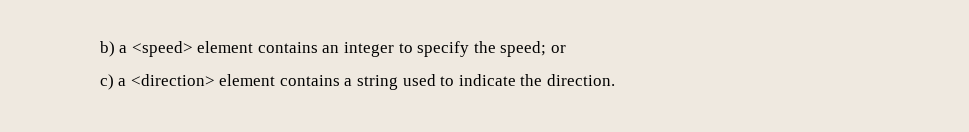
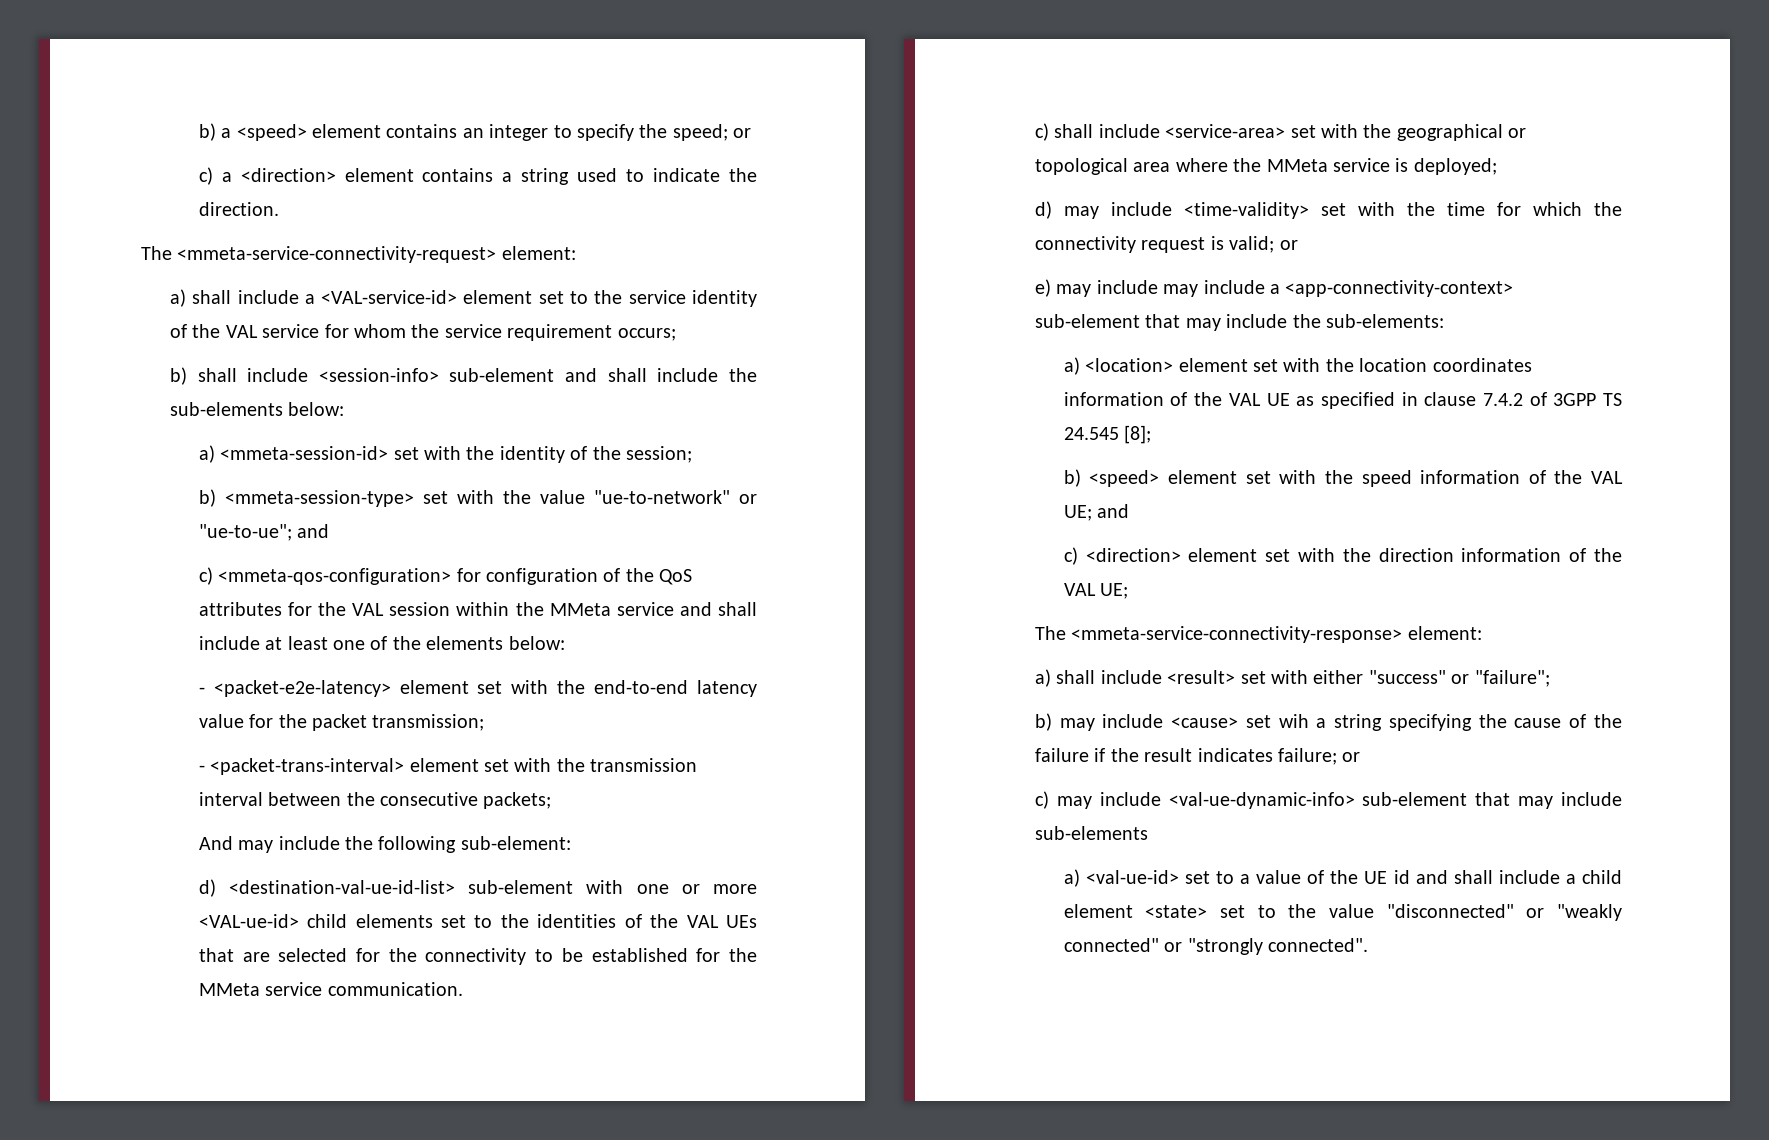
+ The <mmeta-service-connectivity-request> element:
+ a) shall include a <VAL-service-id> element set to the service identity of the VAL service for whom the service requirement occurs;
+ b) shall include <session-info> sub-element and shall include the sub-elements below:
+ a) <mmeta-session-id> set with the identity of the session;
+ b) <mmeta-session-type> set with the value "ue-to-network" or "ue-to-ue"; and
+ c) <mmeta-qos-configuration> for configuration of the QoS attributes for the VAL session within the MMeta service and shall include at least one of the elements below:
+ - <packet-e2e-latency> element set with the end-to-end latency value for the packet transmission;
+ - <packet-trans-interval> element set with the transmission interval between the consecutive packets;
+ And may include the following sub-element:
+ d) <destination-val-ue-id-list> sub-element with one or more <VAL-ue-id> child elements set to the identities of the VAL UEs that are selected for the connectivity to be established for the MMeta service communication.
+ c) shall include <service-area> set with the geographical or topological area where the MMeta service is deployed;
+ d) may include <time-validity> set with the time for which the connectivity request is valid; or
+ e) may include may include a <app-connectivity-context> sub-element that may include the sub-elements:
+ a) <location> element set with the location coordinates information of the VAL UE as specified in clause 7.4.2 of 3GPP TS 24.545 [8];
+ b) <speed> element set with the speed information of the VAL UE; and
+ c) <direction> element set with the direction information of the VAL UE;
+ The <mmeta-service-connectivity-response> element:
+ a) shall include <result> set with either "success" or "failure";
+ b) may include <cause> set wih a string specifying the cause of the failure if the result indicates failure; or
+ c) may include <val-ue-dynamic-info> sub-element that may include sub-elements
+ a) <val-ue-id> set to a value of the UE id and shall include a child element <state> set to the value "disconnected" or "weakly connected" or "strongly connected".

